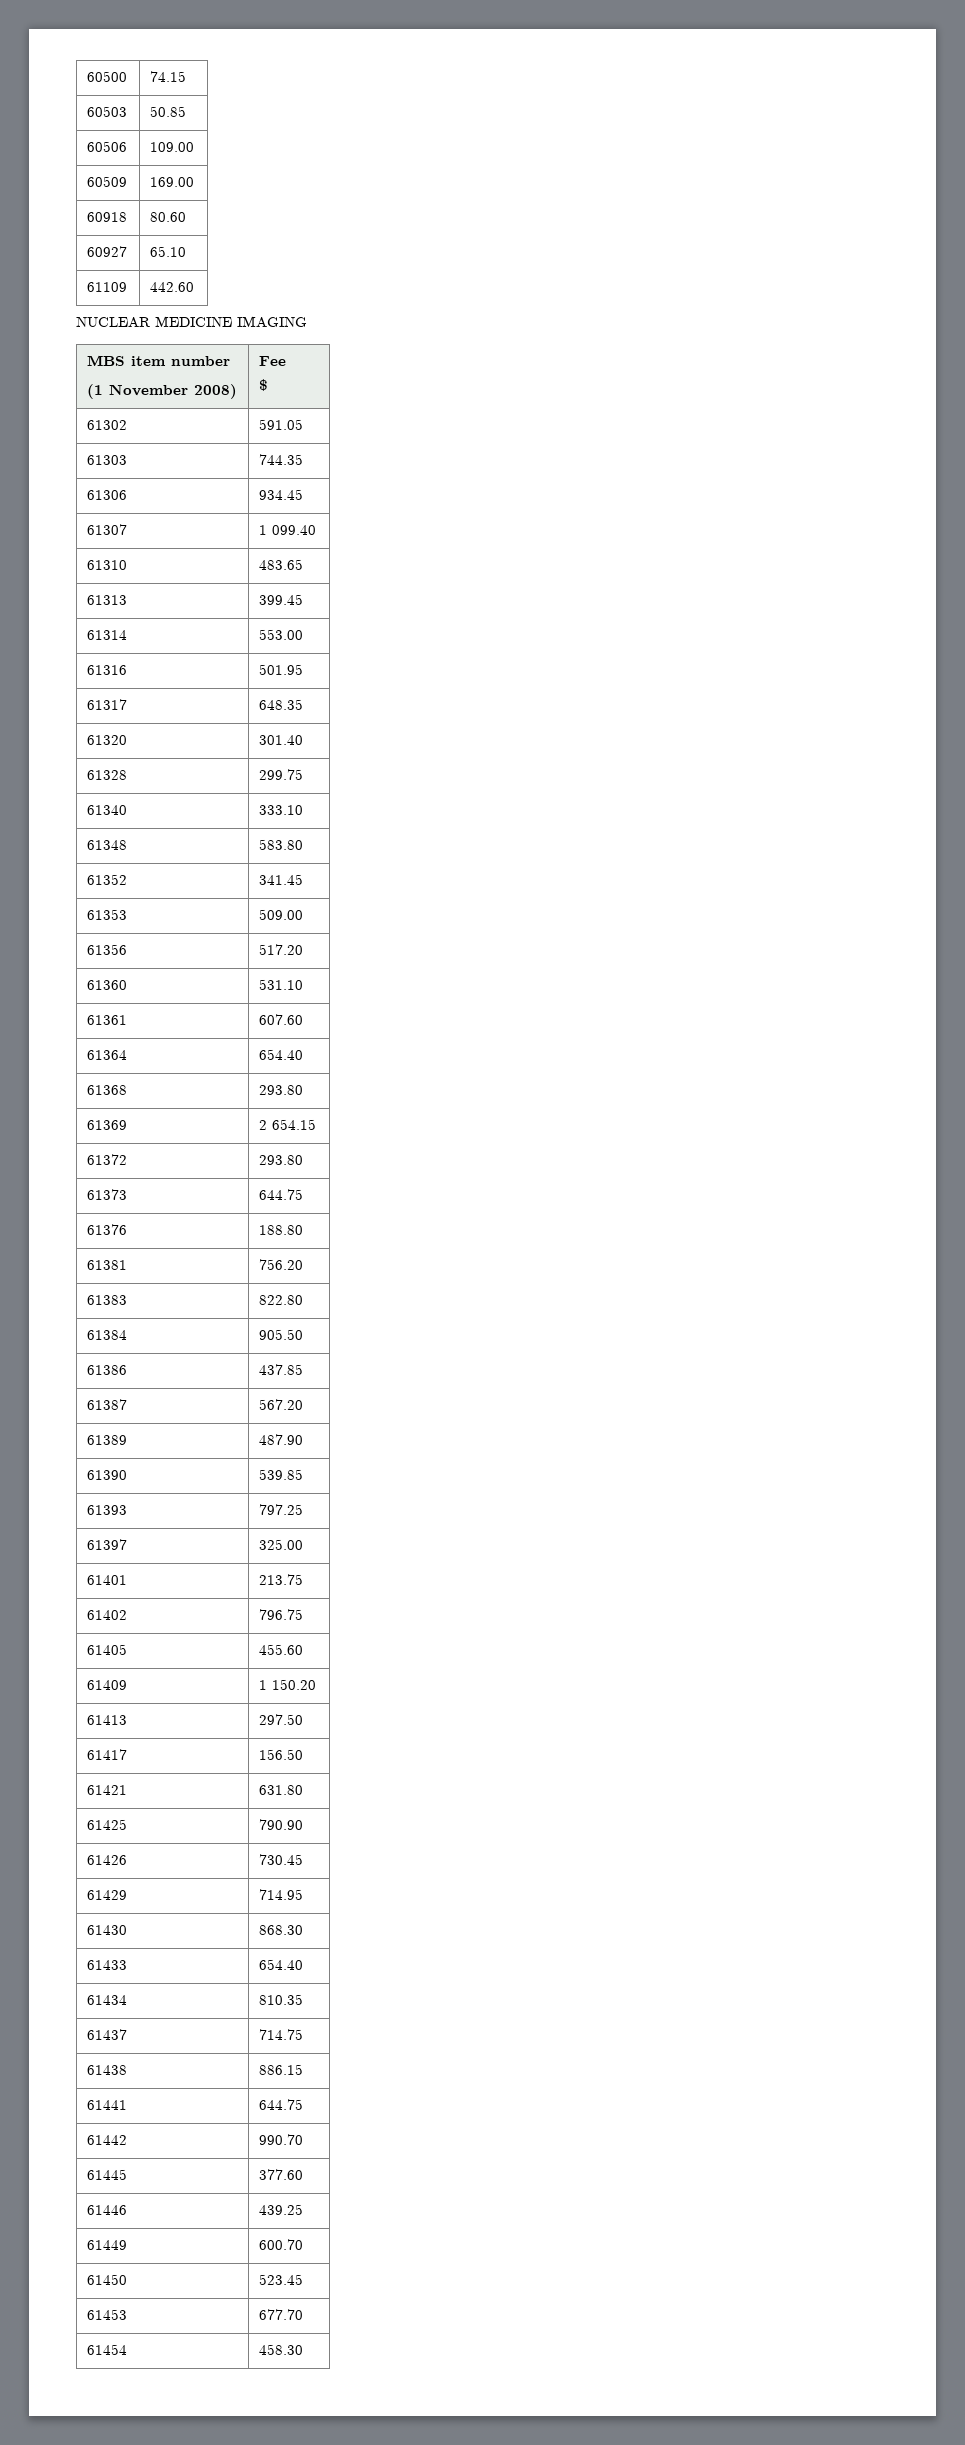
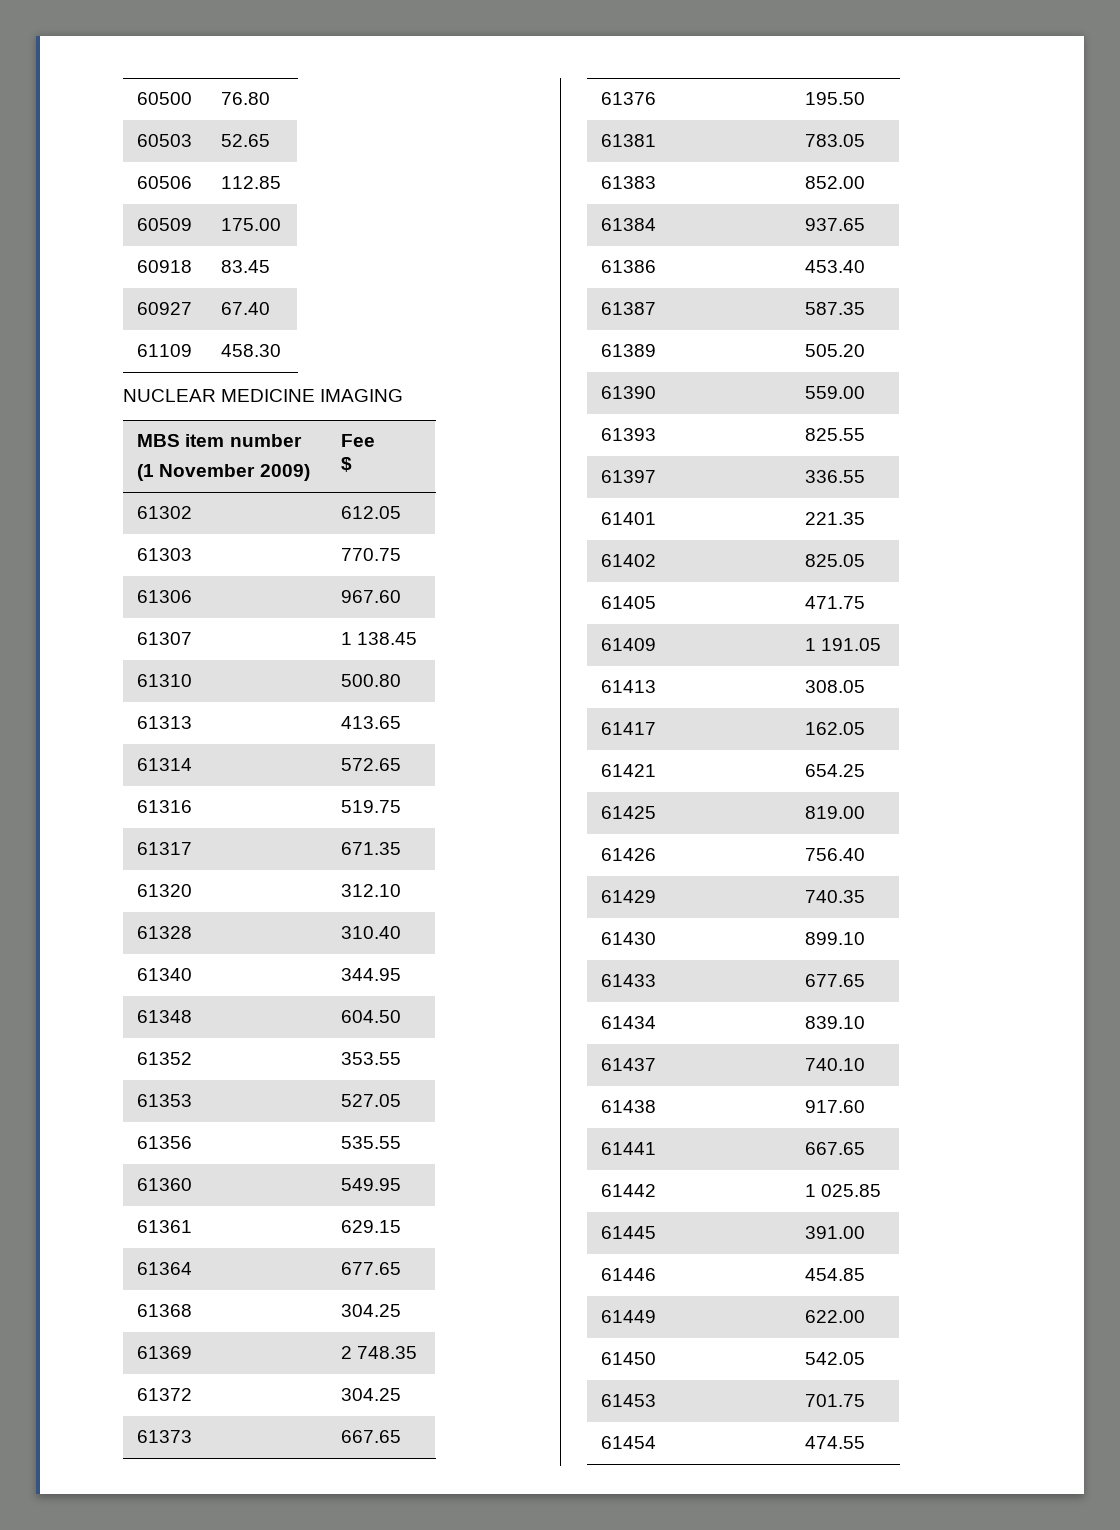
- 60500 | 74.15
+ 60500 | 76.80
- 60503 | 50.85
+ 60503 | 52.65
- 60506 | 109.00
+ 60506 | 112.85
- 60509 | 169.00
+ 60509 | 175.00
- 60918 | 80.60
+ 60918 | 83.45
- 60927 | 65.10
+ 60927 | 67.40
- 61109 | 442.60
+ 61109 | 458.30
  MBS item number
- (1 November 2008) | Fee
+ (1 November 2009) | Fee
- 61302 | 591.05
+ 61302 | 612.05
- 61303 | 744.35
+ 61303 | 770.75
- 61306 | 934.45
+ 61306 | 967.60
- 61307 | 1 099.40
+ 61307 | 1 138.45
- 61310 | 483.65
+ 61310 | 500.80
- 61313 | 399.45
+ 61313 | 413.65
- 61314 | 553.00
+ 61314 | 572.65
- 61316 | 501.95
+ 61316 | 519.75
- 61317 | 648.35
+ 61317 | 671.35
- 61320 | 301.40
+ 61320 | 312.10
- 61328 | 299.75
+ 61328 | 310.40
- 61340 | 333.10
+ 61340 | 344.95
- 61348 | 583.80
+ 61348 | 604.50
- 61352 | 341.45
+ 61352 | 353.55
- 61353 | 509.00
+ 61353 | 527.05
- 61356 | 517.20
+ 61356 | 535.55
- 61360 | 531.10
+ 61360 | 549.95
- 61361 | 607.60
+ 61361 | 629.15
- 61364 | 654.40
+ 61364 | 677.65
- 61368 | 293.80
+ 61368 | 304.25
- 61369 | 2 654.15
+ 61369 | 2 748.35
- 61372 | 293.80
+ 61372 | 304.25
- 61373 | 644.75
+ 61373 | 667.65
- 61376 | 188.80
+ 61376 | 195.50
- 61381 | 756.20
+ 61381 | 783.05
- 61383 | 822.80
+ 61383 | 852.00
- 61384 | 905.50
+ 61384 | 937.65
- 61386 | 437.85
+ 61386 | 453.40
- 61387 | 567.20
+ 61387 | 587.35
- 61389 | 487.90
+ 61389 | 505.20
- 61390 | 539.85
+ 61390 | 559.00
- 61393 | 797.25
+ 61393 | 825.55
- 61397 | 325.00
+ 61397 | 336.55
- 61401 | 213.75
+ 61401 | 221.35
- 61402 | 796.75
+ 61402 | 825.05
- 61405 | 455.60
+ 61405 | 471.75
- 61409 | 1 150.20
+ 61409 | 1 191.05
- 61413 | 297.50
+ 61413 | 308.05
- 61417 | 156.50
+ 61417 | 162.05
- 61421 | 631.80
+ 61421 | 654.25
- 61425 | 790.90
+ 61425 | 819.00
- 61426 | 730.45
+ 61426 | 756.40
- 61429 | 714.95
+ 61429 | 740.35
- 61430 | 868.30
+ 61430 | 899.10
- 61433 | 654.40
+ 61433 | 677.65
- 61434 | 810.35
+ 61434 | 839.10
- 61437 | 714.75
+ 61437 | 740.10
- 61438 | 886.15
+ 61438 | 917.60
- 61441 | 644.75
+ 61441 | 667.65
- 61442 | 990.70
+ 61442 | 1 025.85
- 61445 | 377.60
+ 61445 | 391.00
- 61446 | 439.25
+ 61446 | 454.85
- 61449 | 600.70
+ 61449 | 622.00
- 61450 | 523.45
+ 61450 | 542.05
- 61453 | 677.70
+ 61453 | 701.75
- 61454 | 458.30
+ 61454 | 474.55

